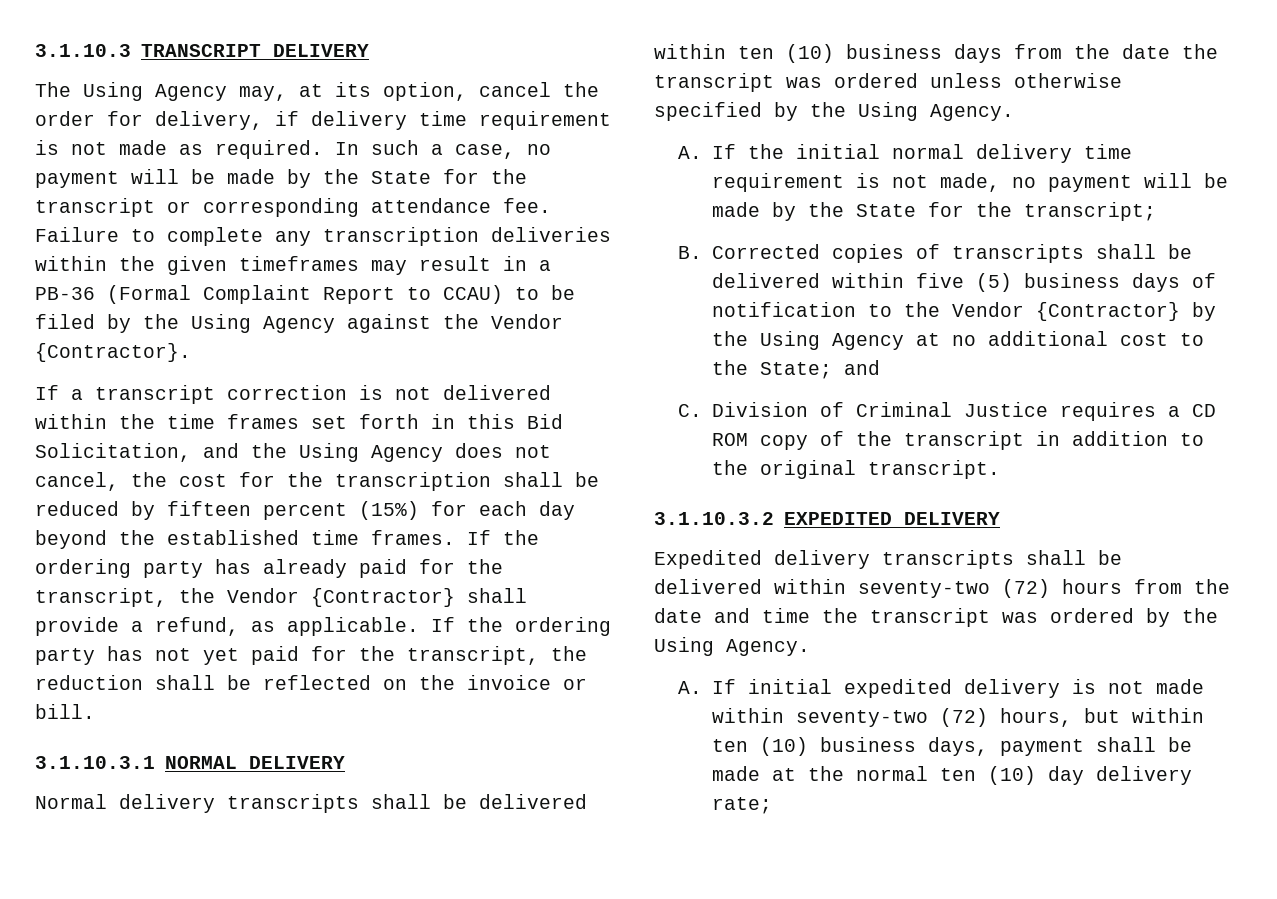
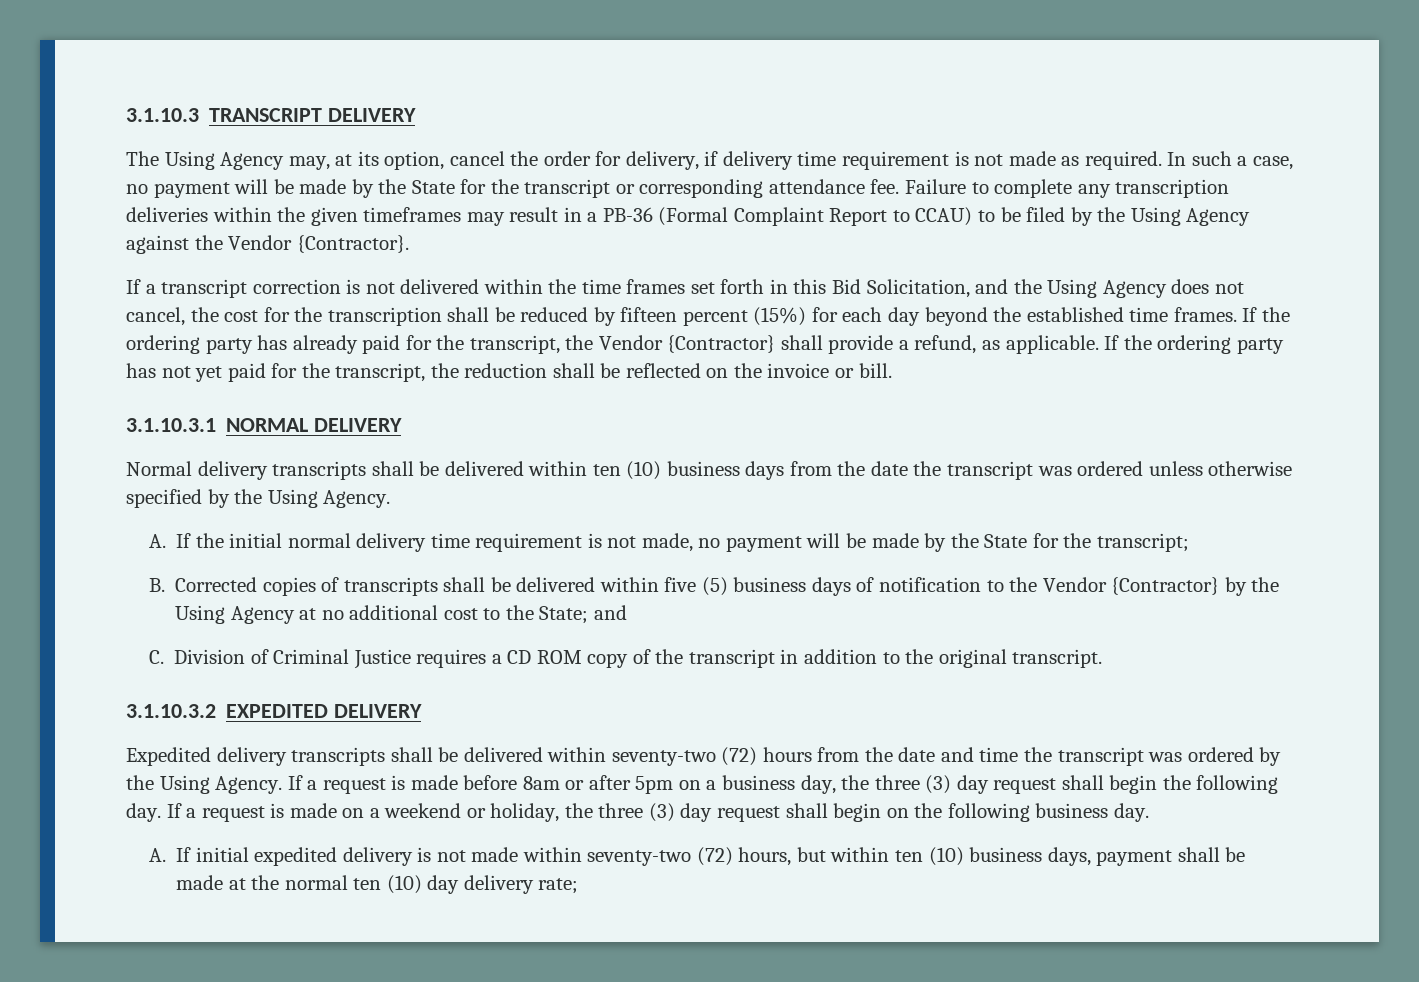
+ If a request is made before 8am or after 5pm on a business day, the three (3) day request shall begin the following day. If a request is made on a weekend or holiday, the three (3) day request shall begin on the following business day.

